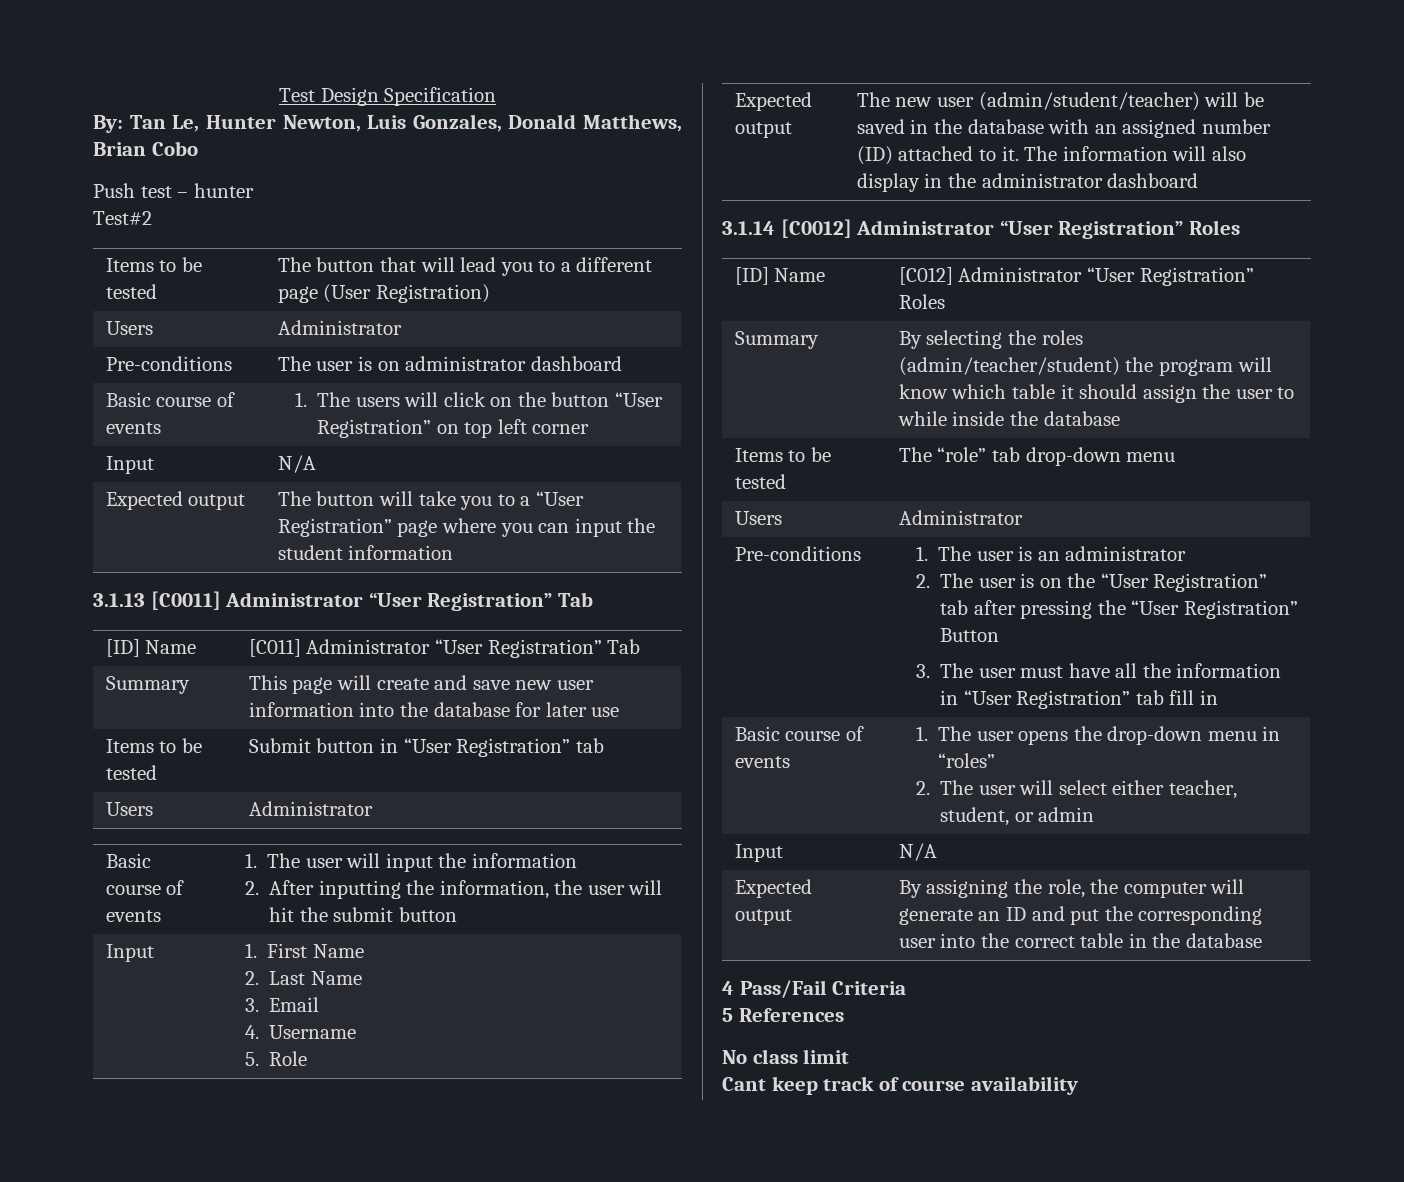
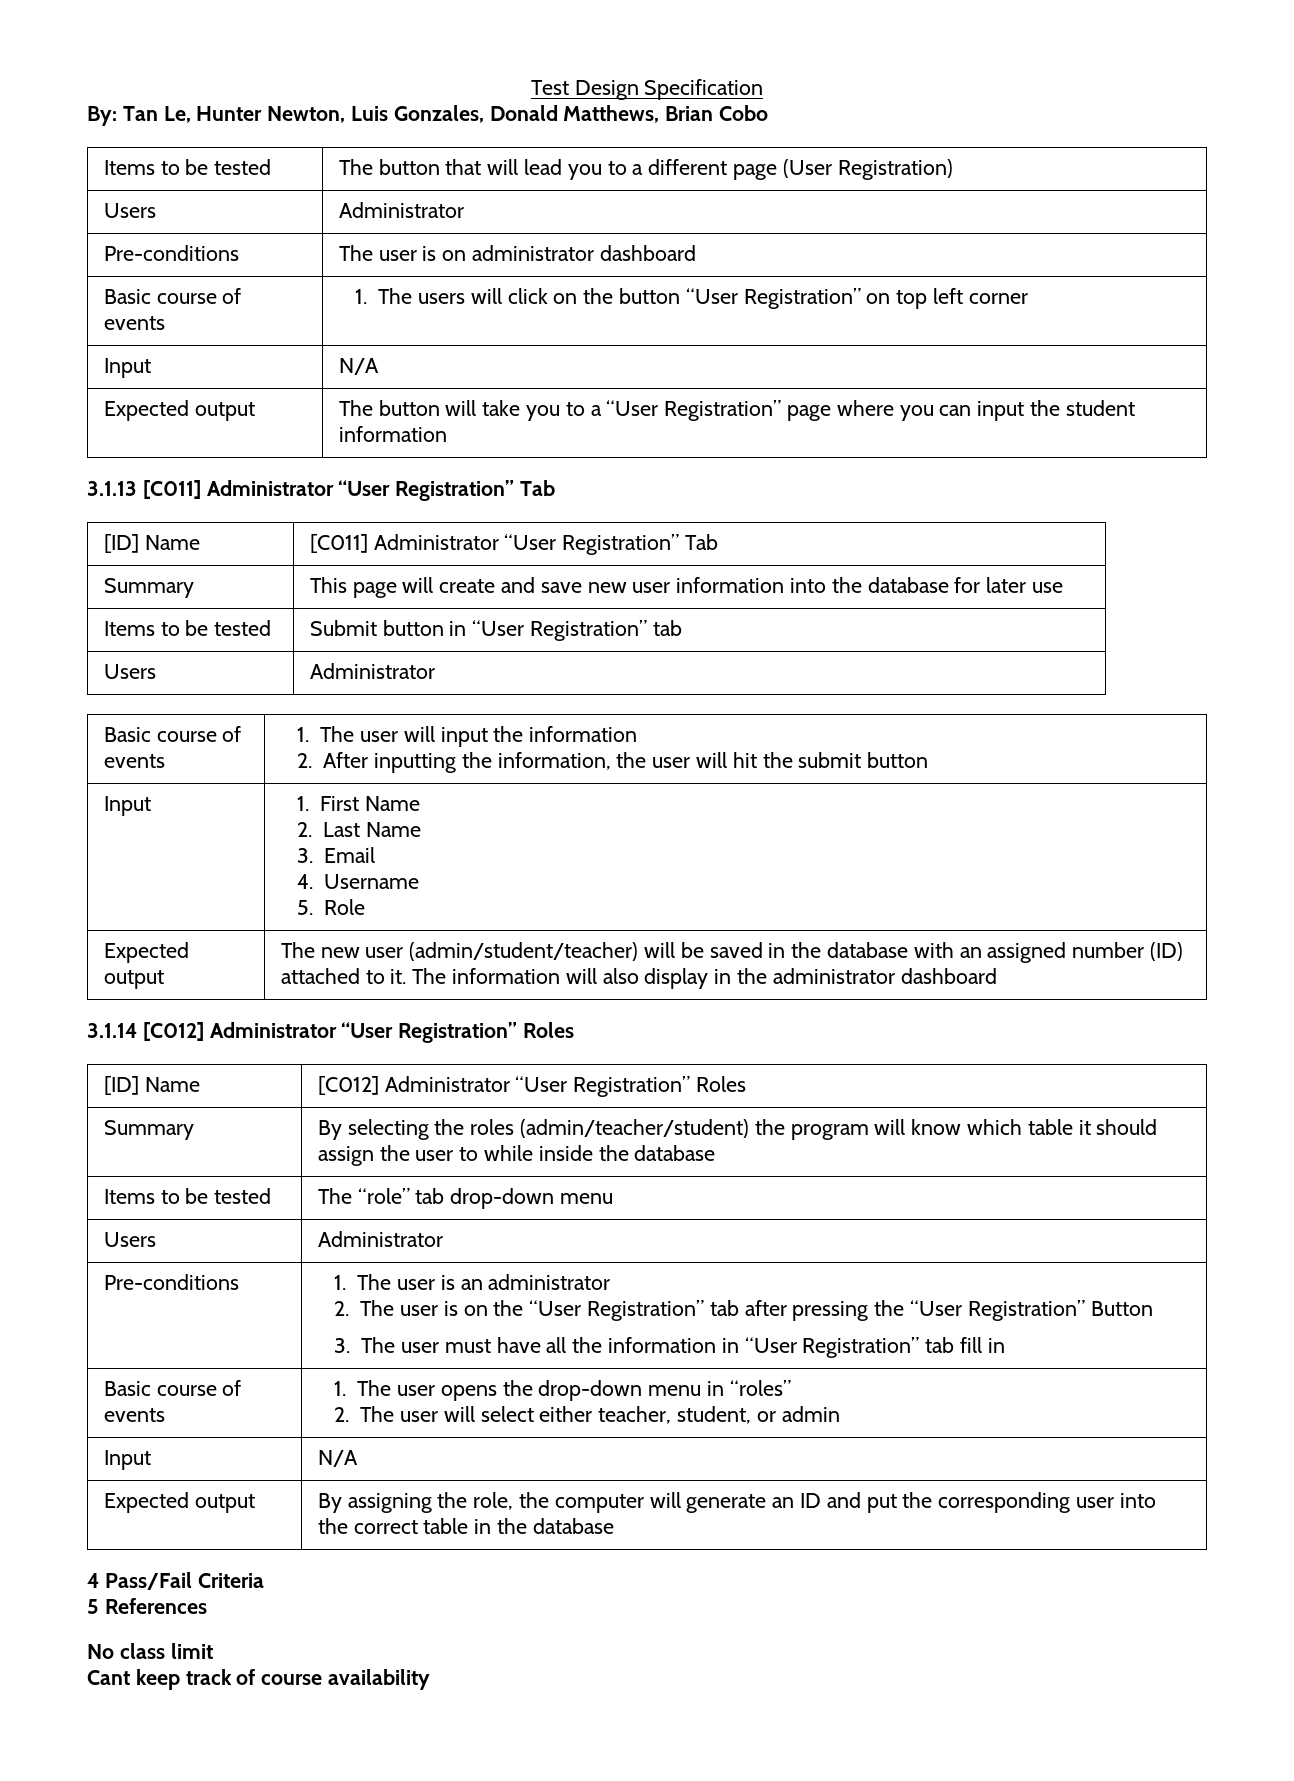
- Push test – hunter
- Test#2
- 3.1.13 [C0011] Administrator “User Registration” Tab
+ 3.1.13 [C011] Administrator “User Registration” Tab
- 3.1.14 [C0012] Administrator “User Registration” Roles
+ 3.1.14 [C012] Administrator “User Registration” Roles

